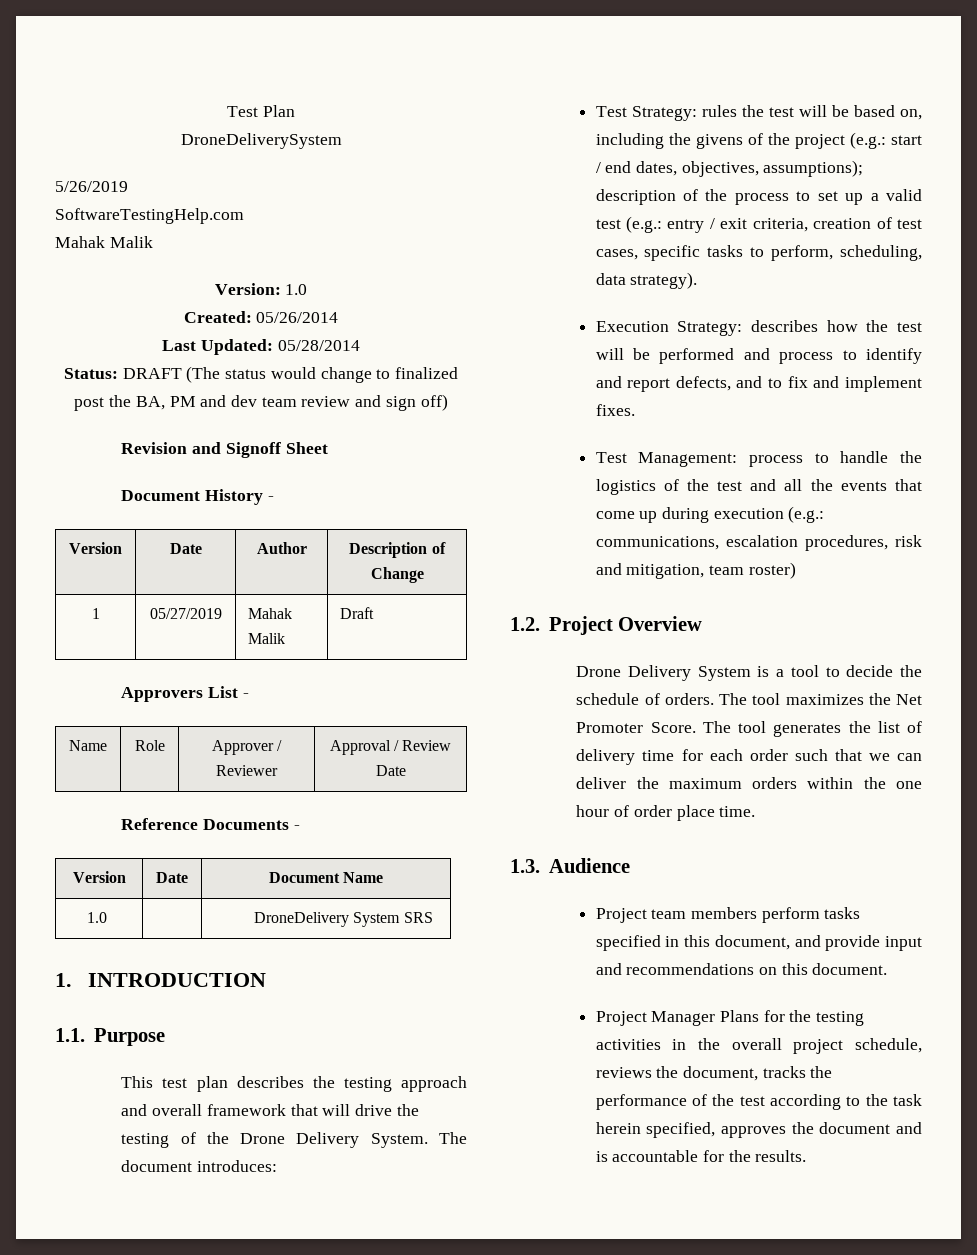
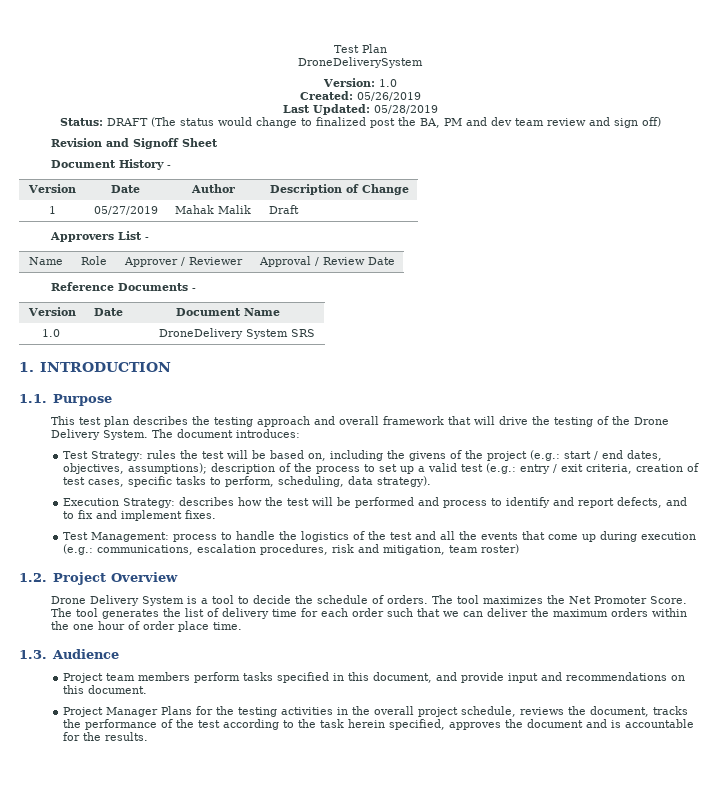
- 5/26/2019
- SoftwareTestingHelp.com
- Mahak Malik
- Created: 05/26/2014
+ Created: 05/26/2019
- Last Updated: 05/28/2014
+ Last Updated: 05/28/2019

